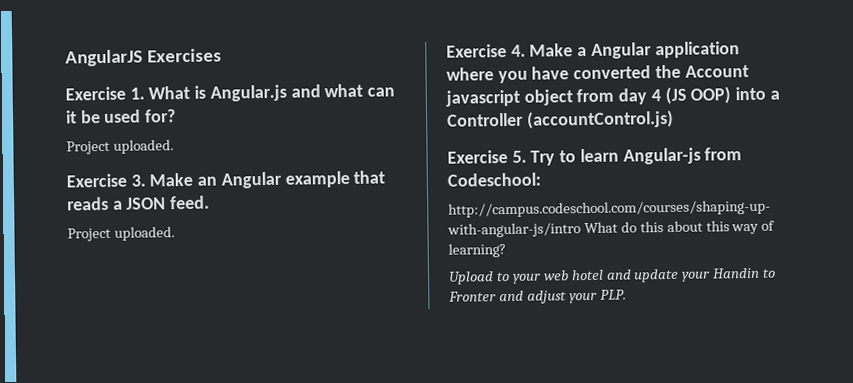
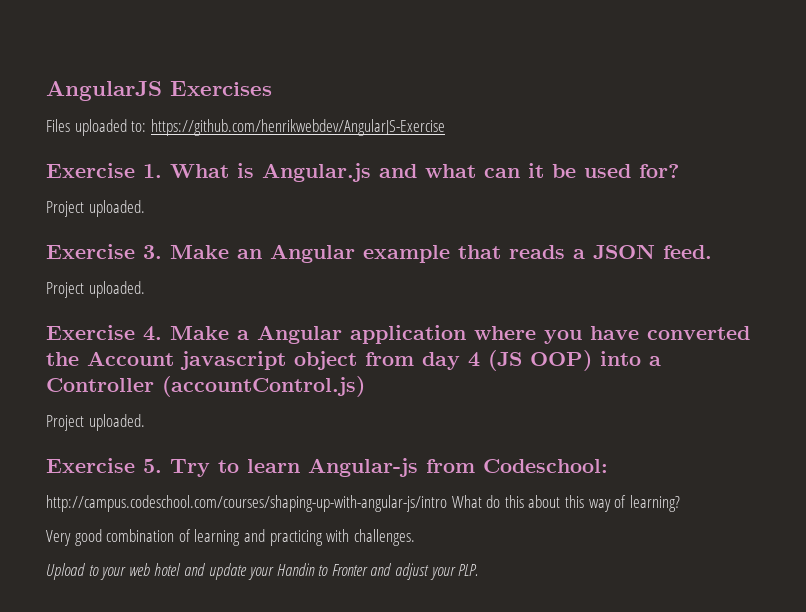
+ Files uploaded to: https://github.com/henrikwebdev/AngularJS-Exercise
  Exercise 4. Make a Angular application where you have converted the Account javascript object from day 4 (JS OOP) into a Controller (accountControl.js)
+ Project uploaded.
+ Very good combination of learning and practicing with challenges.

